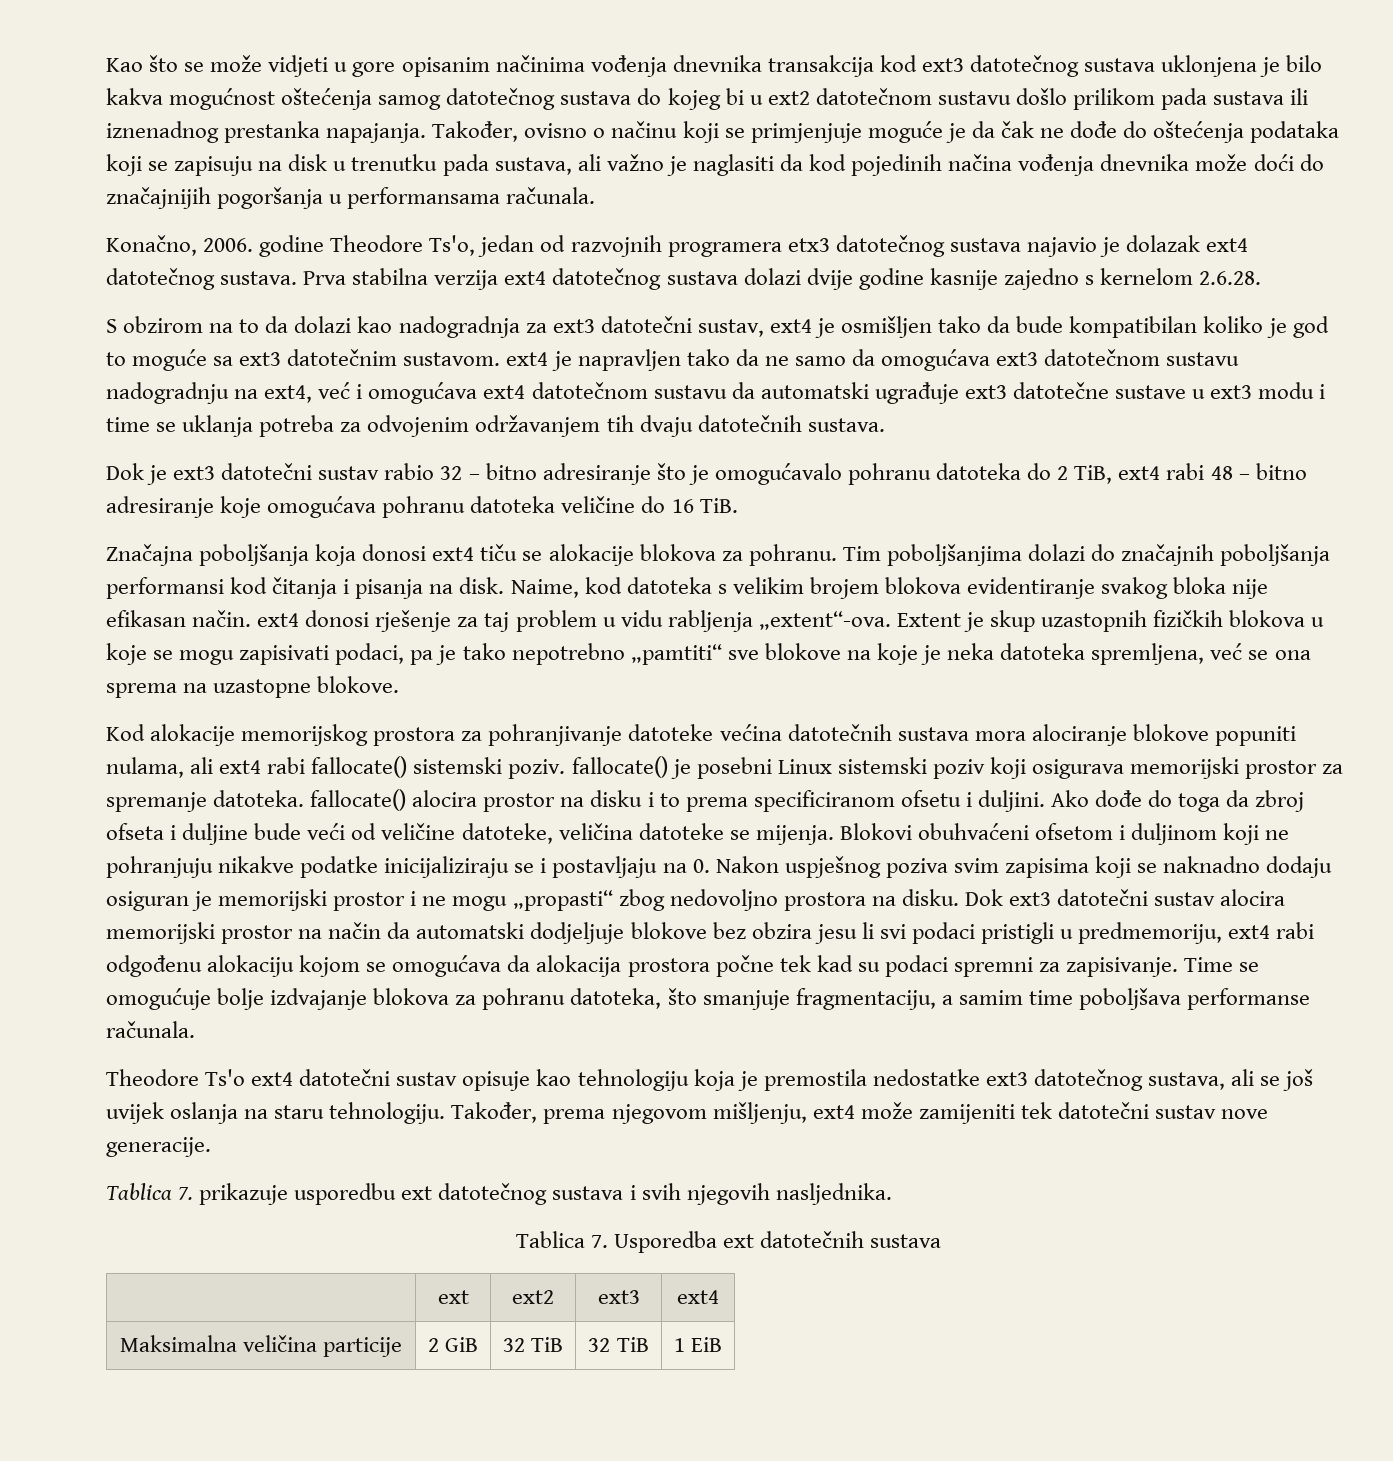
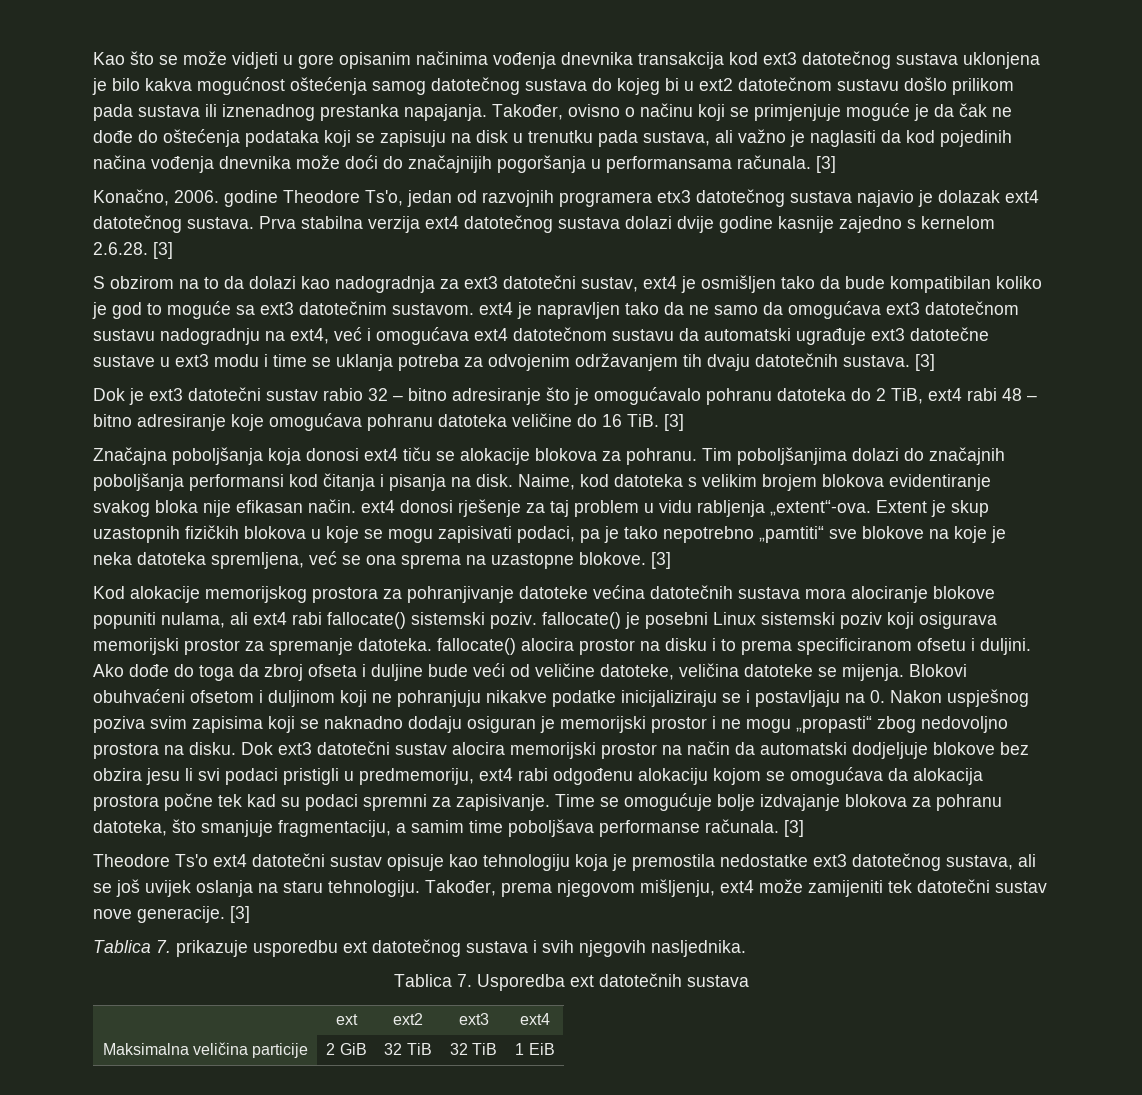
- Također, ovisno o načinu koji se primjenjuje moguće je da čak ne dođe do oštećenja podataka koji se zapisuju na disk u trenutku pada sustava, ali važno je naglasiti da kod pojedinih načina vođenja dnevnika može doći do značajnijih pogoršanja u performansama računala.
+ Također, ovisno o načinu koji se primjenjuje moguće je da čak ne dođe do oštećenja podataka koji se zapisuju na disk u trenutku pada sustava, ali važno je naglasiti da kod pojedinih načina vođenja dnevnika može doći do značajnijih pogoršanja u performansama računala. [3]
- Prva stabilna verzija ext4 datotečnog sustava dolazi dvije godine kasnije zajedno s kernelom 2.6.28.
+ Prva stabilna verzija ext4 datotečnog sustava dolazi dvije godine kasnije zajedno s kernelom 2.6.28. [3]
- S obzirom na to da dolazi kao nadogradnja za ext3 datotečni sustav, ext4 je osmišljen tako da bude kompatibilan koliko je god to moguće sa ext3 datotečnim sustavom. ext4 je napravljen tako da ne samo da omogućava ext3 datotečnom sustavu nadogradnju na ext4, već i omogućava ext4 datotečnom sustavu da automatski ugrađuje ext3 datotečne sustave u ext3 modu i time se uklanja potreba za odvojenim održavanjem tih dvaju datotečnih sustava.
+ S obzirom na to da dolazi kao nadogradnja za ext3 datotečni sustav, ext4 je osmišljen tako da bude kompatibilan koliko je god to moguće sa ext3 datotečnim sustavom. ext4 je napravljen tako da ne samo da omogućava ext3 datotečnom sustavu nadogradnju na ext4, već i omogućava ext4 datotečnom sustavu da automatski ugrađuje ext3 datotečne sustave u ext3 modu i time se uklanja potreba za odvojenim održavanjem tih dvaju datotečnih sustava. [3]
- Dok je ext3 datotečni sustav rabio 32 – bitno adresiranje što je omogućavalo pohranu datoteka do 2 TiB, ext4 rabi 48 – bitno adresiranje koje omogućava pohranu datoteka veličine do 16 TiB.
+ Dok je ext3 datotečni sustav rabio 32 – bitno adresiranje što je omogućavalo pohranu datoteka do 2 TiB, ext4 rabi 48 – bitno adresiranje koje omogućava pohranu datoteka veličine do 16 TiB. [3]
- Extent je skup uzastopnih fizičkih blokova u koje se mogu zapisivati podaci, pa je tako nepotrebno „pamtiti“ sve blokove na koje je neka datoteka spremljena, već se ona sprema na uzastopne blokove.
+ Extent je skup uzastopnih fizičkih blokova u koje se mogu zapisivati podaci, pa je tako nepotrebno „pamtiti“ sve blokove na koje je neka datoteka spremljena, već se ona sprema na uzastopne blokove. [3]
- Time se omogućuje bolje izdvajanje blokova za pohranu datoteka, što smanjuje fragmentaciju, a samim time poboljšava performanse računala.
+ Time se omogućuje bolje izdvajanje blokova za pohranu datoteka, što smanjuje fragmentaciju, a samim time poboljšava performanse računala. [3]
- Također, prema njegovom mišljenju, ext4 može zamijeniti tek datotečni sustav nove generacije.
+ Također, prema njegovom mišljenju, ext4 može zamijeniti tek datotečni sustav nove generacije. [3]

